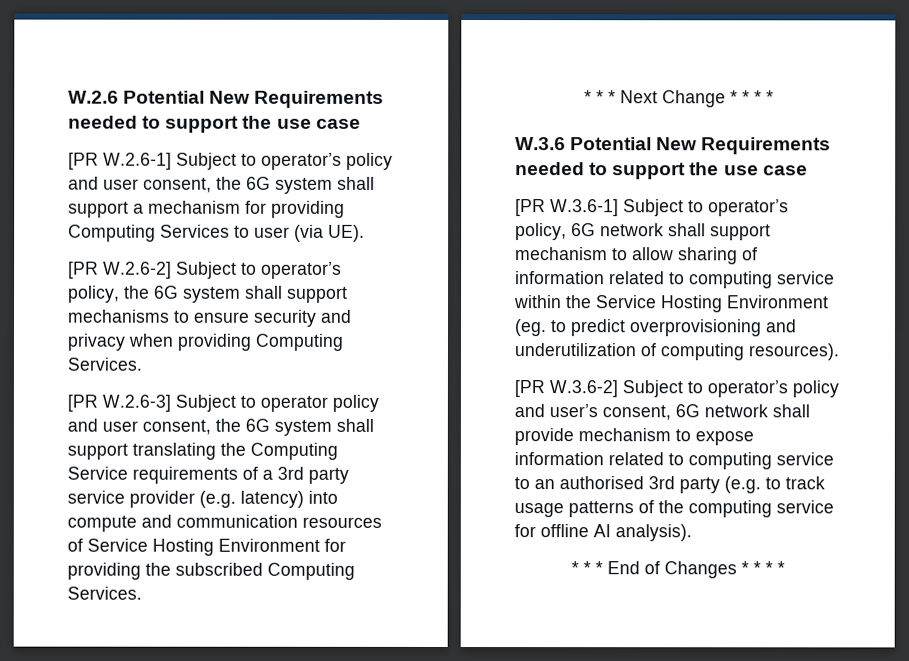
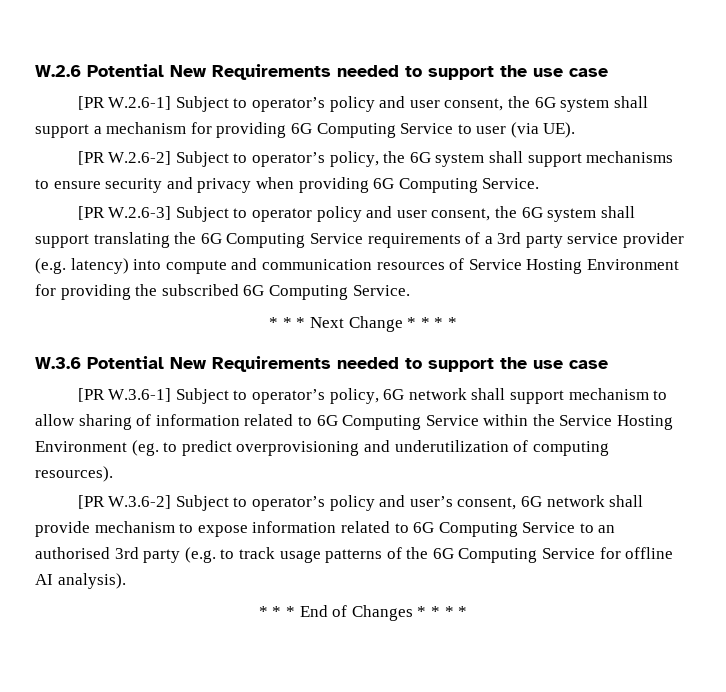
- [PR W.2.6-1] Subject to operator’s policy and user consent, the 6G system shall support a mechanism for providing Computing Services to user (via UE).
+ [PR W.2.6-1] Subject to operator’s policy and user consent, the 6G system shall support a mechanism for providing 6G Computing Service to user (via UE).
- [PR W.2.6-2] Subject to operator’s policy, the 6G system shall support mechanisms to ensure security and privacy when providing Computing Services.
+ [PR W.2.6-2] Subject to operator’s policy, the 6G system shall support mechanisms to ensure security and privacy when providing 6G Computing Service.
- [PR W.2.6-3] Subject to operator policy and user consent, the 6G system shall support translating the Computing Service requirements of a 3rd party service provider (e.g. latency) into compute and communication resources of Service Hosting Environment for providing the subscribed Computing Services.
+ [PR W.2.6-3] Subject to operator policy and user consent, the 6G system shall support translating the 6G Computing Service requirements of a 3rd party service provider (e.g. latency) into compute and communication resources of Service Hosting Environment for providing the subscribed 6G Computing Service.
- [PR W.3.6-1] Subject to operator’s policy, 6G network shall support mechanism to allow sharing of information related to computing service within the Service Hosting Environment (eg. to predict overprovisioning and underutilization of computing resources).
+ [PR W.3.6-1] Subject to operator’s policy, 6G network shall support mechanism to allow sharing of information related to 6G Computing Service within the Service Hosting Environment (eg. to predict overprovisioning and underutilization of computing resources).
- [PR W.3.6-2] Subject to operator’s policy and user’s consent, 6G network shall provide mechanism to expose information related to computing service to an authorised 3rd party (e.g. to track usage patterns of the computing service for offline AI analysis).
+ [PR W.3.6-2] Subject to operator’s policy and user’s consent, 6G network shall provide mechanism to expose information related to 6G Computing Service to an authorised 3rd party (e.g. to track usage patterns of the 6G Computing Service for offline AI analysis).

